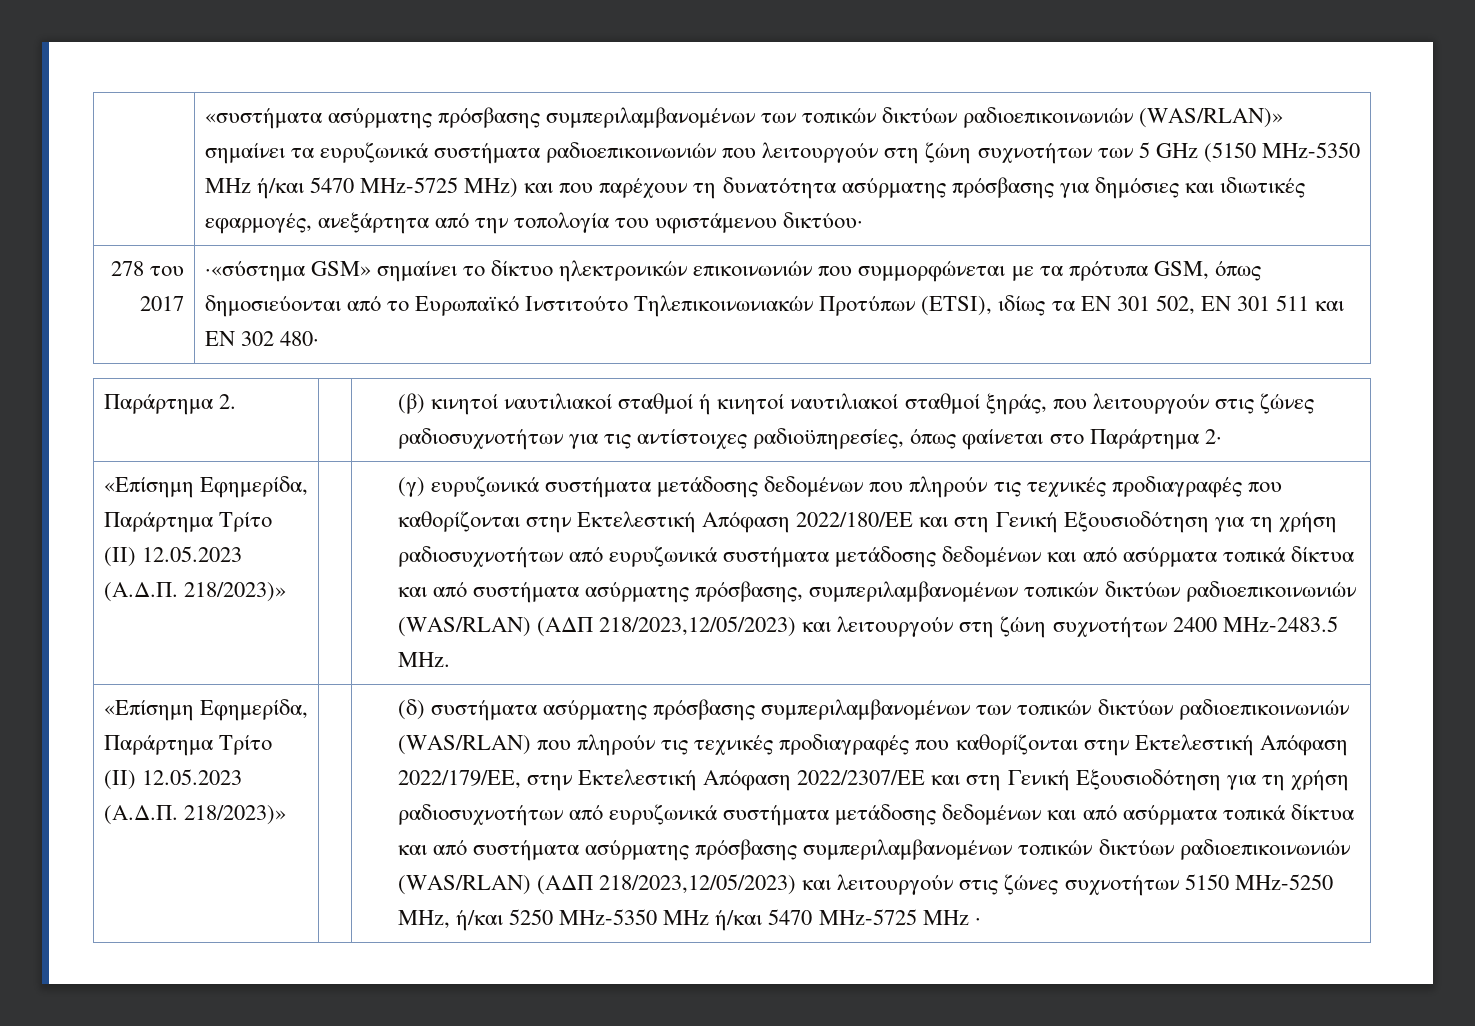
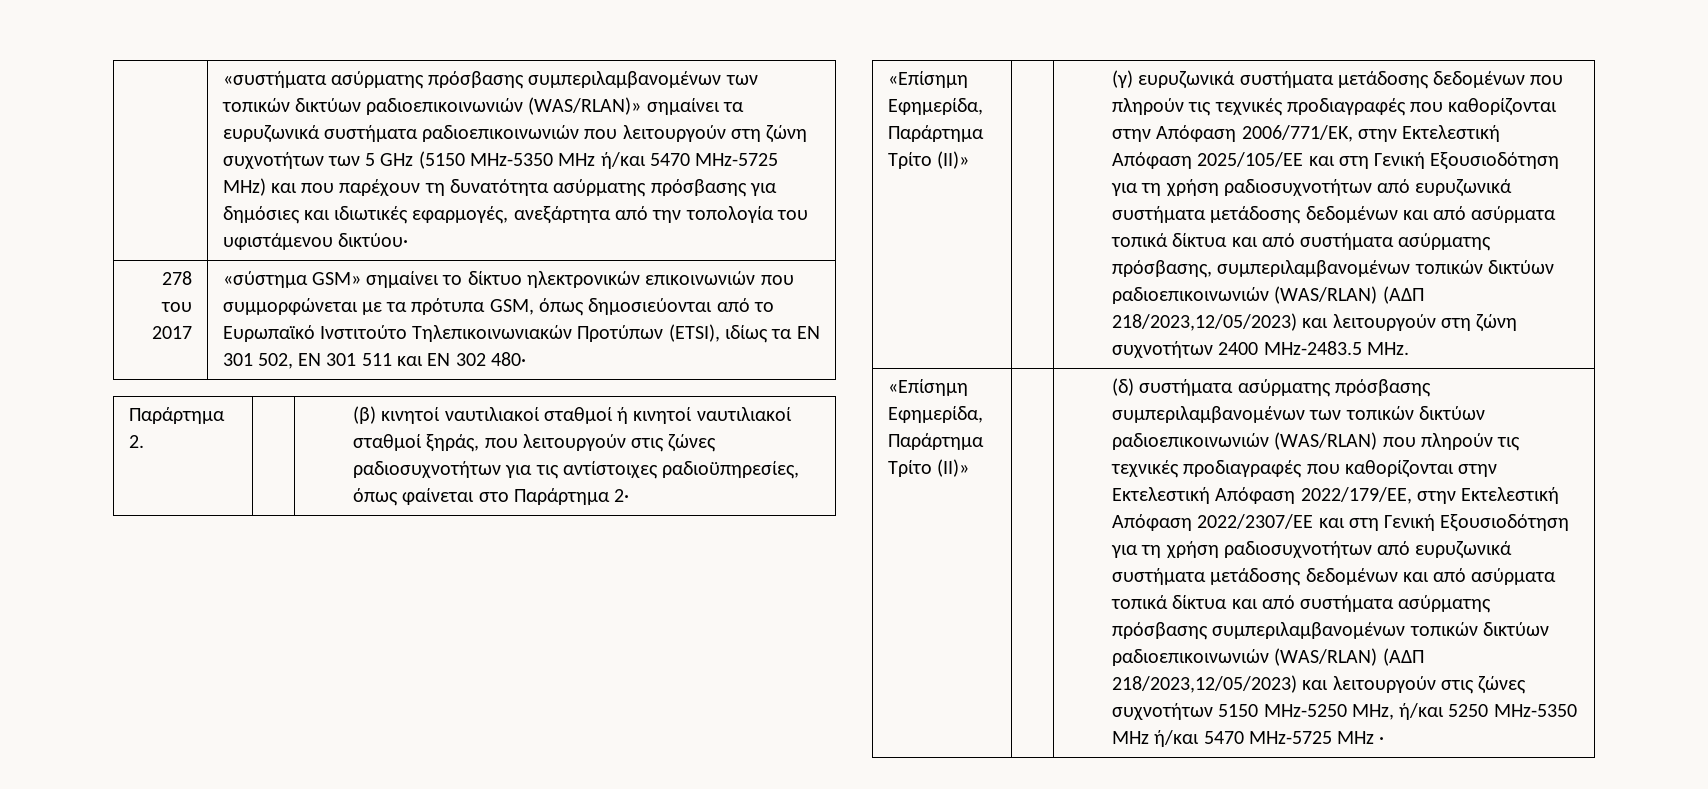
- 278 του 2017 | ·«σύστημα GSM» σημαίνει το δίκτυο ηλεκτρονικών επικοινωνιών που συμμορφώνεται με τα πρότυπα GSM, όπως δημοσιεύονται από το Ευρωπαϊκό Ινστιτούτο Τηλεπικοινωνιακών Προτύπων (ETSI), ιδίως τα EN 301 502, EN 301 511 και EN 302 480·
+ 278 του 2017 | «σύστημα GSM» σημαίνει το δίκτυο ηλεκτρονικών επικοινωνιών που συμμορφώνεται με τα πρότυπα GSM, όπως δημοσιεύονται από το Ευρωπαϊκό Ινστιτούτο Τηλεπικοινωνιακών Προτύπων (ETSI), ιδίως τα EN 301 502, EN 301 511 και EN 302 480·
  Παράρτημα 2. | | (β) κινητοί ναυτιλιακοί σταθμοί ή κινητοί ναυτιλιακοί σταθμοί ξηράς, που λειτουργούν στις ζώνες ραδιοσυχνοτήτων για τις αντίστοιχες ραδιοϋπηρεσίες, όπως φαίνεται στο Παράρτημα 2·
- «Επίσημη Εφημερίδα, Παράρτημα Τρίτο (ΙΙ) 12.05.2023 (Α.Δ.Π. 218/2023)»
+ «Επίσημη Εφημερίδα, Παράρτημα Τρίτο (ΙΙ)»
- (γ) ευρυζωνικά συστήματα μετάδοσης δεδομένων που πληρούν τις τεχνικές προδιαγραφές που καθορίζονται στην Εκτελεστική Απόφαση 2022/180/ΕΕ και στη Γενική Εξουσιοδότηση για τη χρήση ραδιοσυχνοτήτων από ευρυζωνικά συστήματα μετάδοσης δεδομένων και από ασύρματα τοπικά δίκτυα και από συστήματα ασύρματης πρόσβασης, συμπεριλαμβανομένων τοπικών δικτύων ραδιοεπικοινωνιών (WAS/RLAN) (AΔΠ 218/2023,12/05/2023) και λειτουργούν στη ζώνη συχνοτήτων 2400 MHz-2483.5 MHz.
- «Επίσημη Εφημερίδα, Παράρτημα Τρίτο (ΙΙ) 12.05.2023 (Α.Δ.Π. 218/2023)»
+ (γ) ευρυζωνικά συστήματα μετάδοσης δεδομένων που πληρούν τις τεχνικές προδιαγραφές που καθορίζονται στην Απόφαση 2006/771/ΕΚ, στην Εκτελεστική Απόφαση 2025/105/ΕΕ και στη Γενική Εξουσιοδότηση για τη χρήση ραδιοσυχνοτήτων από ευρυζωνικά συστήματα μετάδοσης δεδομένων και από ασύρματα τοπικά δίκτυα και από συστήματα ασύρματης πρόσβασης, συμπεριλαμβανομένων τοπικών δικτύων ραδιοεπικοινωνιών (WAS/RLAN) (AΔΠ 218/2023,12/05/2023) και λειτουργούν στη ζώνη συχνοτήτων 2400 MHz-2483.5 MHz.
+ «Επίσημη Εφημερίδα, Παράρτημα Τρίτο (ΙΙ)»

